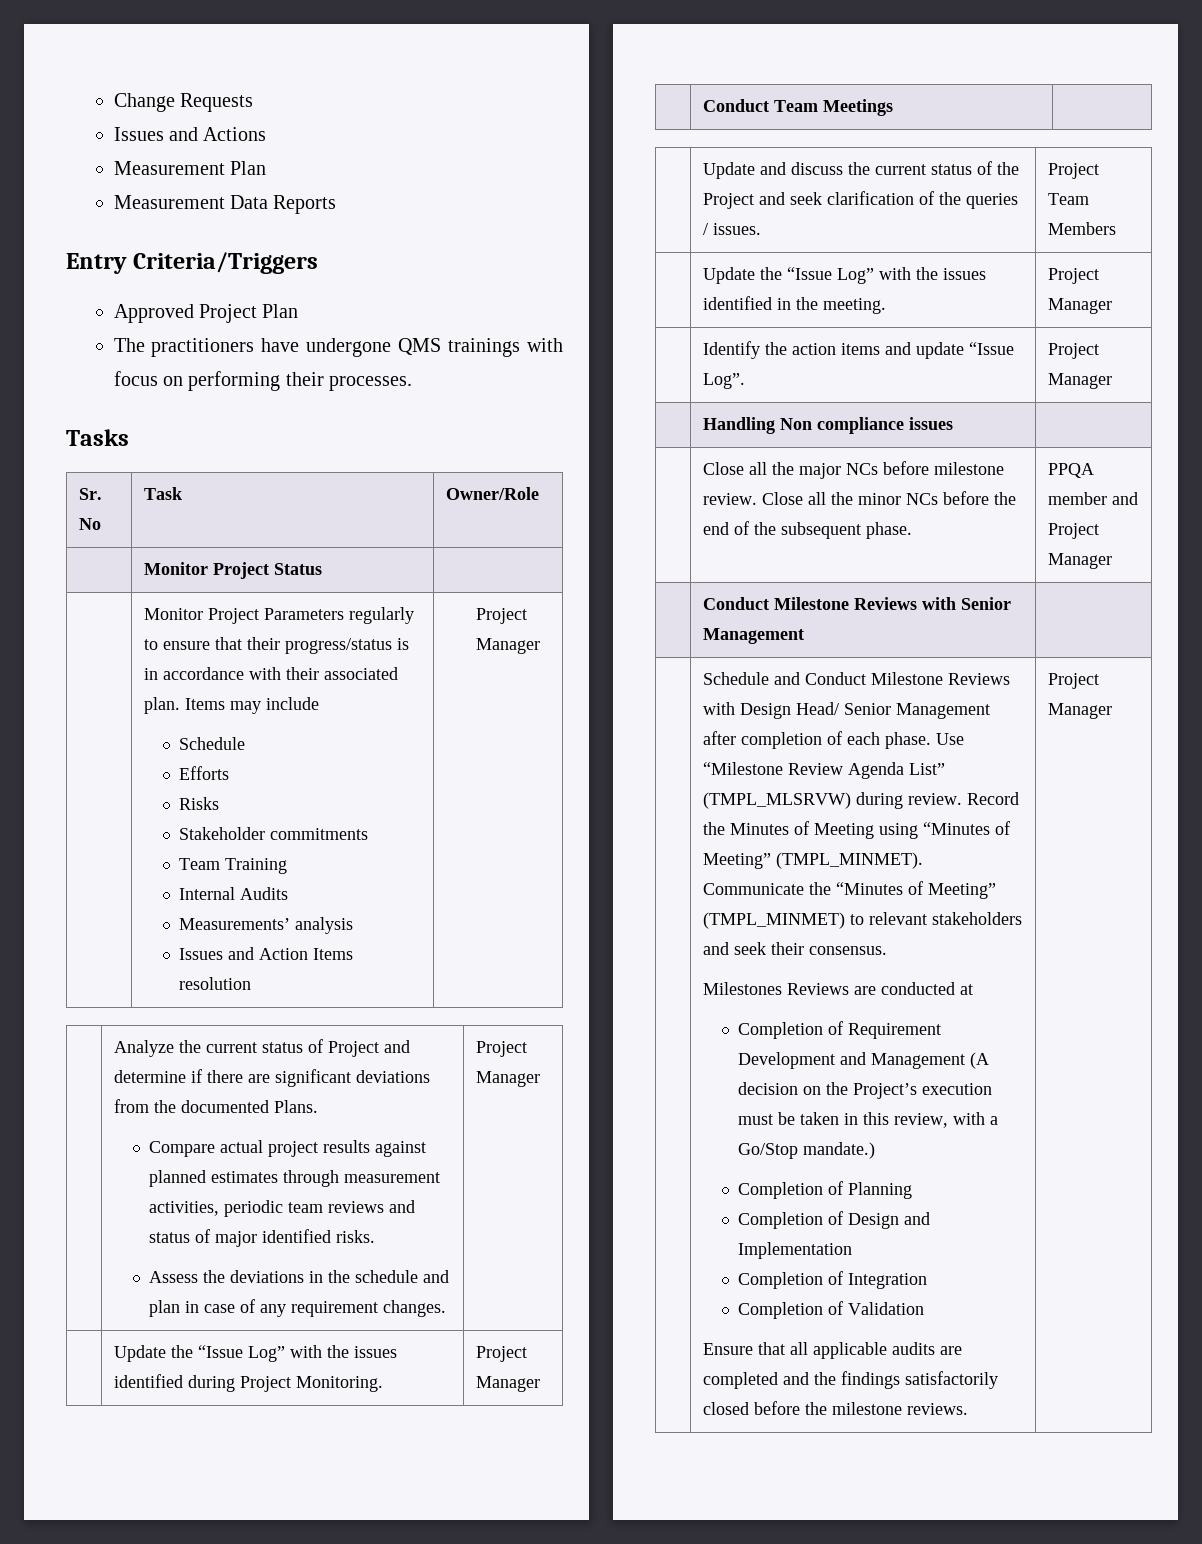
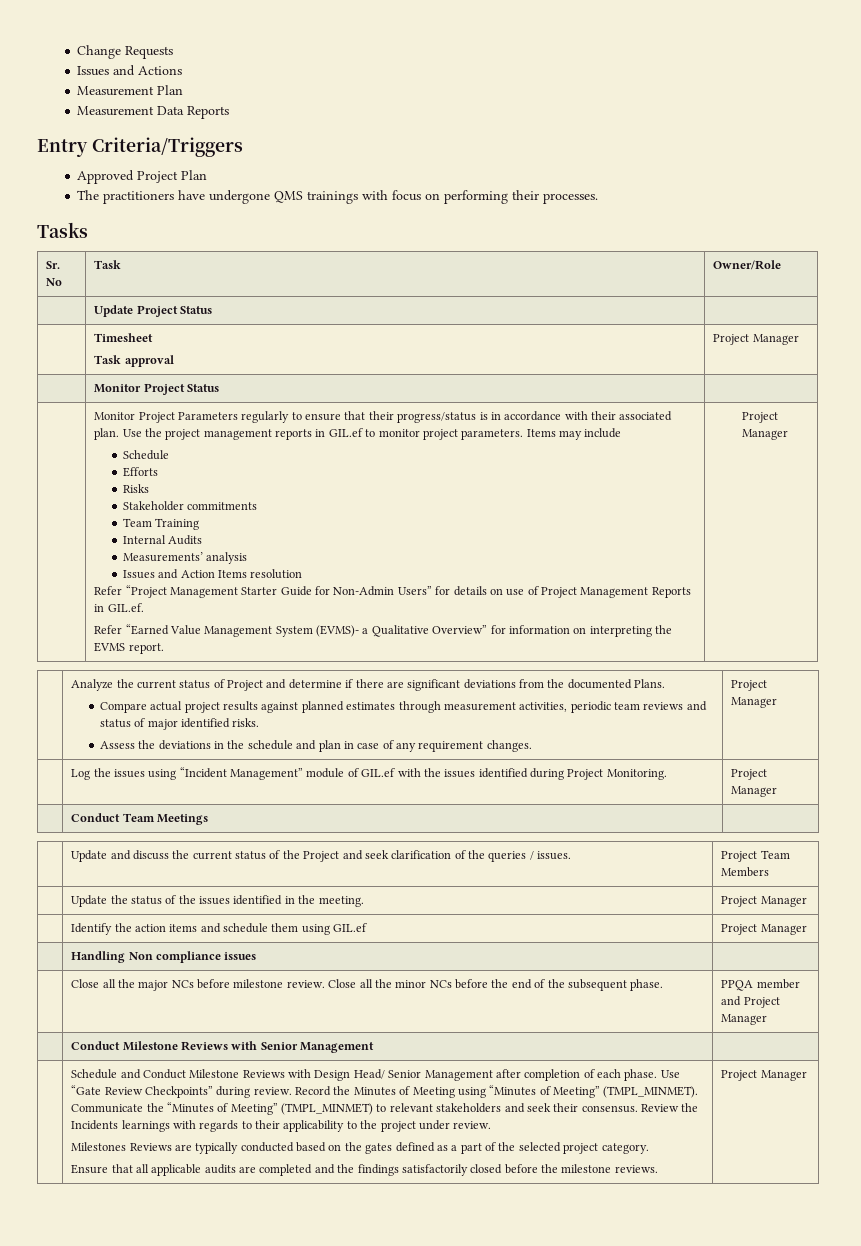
+ | Update Project Status |
+ | Timesheet
+ Task approval | Project Manager
+ Use the project management reports in GIL.ef to monitor project parameters.
+ Refer “Project Management Starter Guide for Non-Admin Users” for details on use of Project Management Reports in GIL.ef.
+ Refer “Earned Value Management System (EVMS)- a Qualitative Overview” for information on interpreting the EVMS report.
- | Update the “Issue Log” with the issues identified during Project Monitoring. | Project Manager
+ | Log the issues using “Incident Management” module of GIL.ef with the issues identified during Project Monitoring. | Project Manager
- | Update the “Issue Log” with the issues identified in the meeting. | Project Manager
+ | Update the status of the issues identified in the meeting. | Project Manager
- | Identify the action items and update “Issue Log”. | Project Manager
+ | Identify the action items and schedule them using GIL.ef | Project Manager
- Use “Milestone Review Agenda List” (TMPL_MLSRVW) during review.
+ Use “Gate Review Checkpoints” during review.
- Communicate the “Minutes of Meeting” (TMPL_MINMET) to relevant stakeholders and seek their consensus.
- Milestones Reviews are conducted at
- Completion of Requirement Development and Management (A decision on the Project’s execution must be taken in this review, with a Go/Stop mandate.)
- Completion of Planning
- Completion of Design and Implementation
- Completion of Integration
- Completion of Validation
+ Communicate the “Minutes of Meeting” (TMPL_MINMET) to relevant stakeholders and seek their consensus. Review the Incidents learnings with regards to their applicability to the project under review.
+ Milestones Reviews are typically conducted based on the gates defined as a part of the selected project category.

